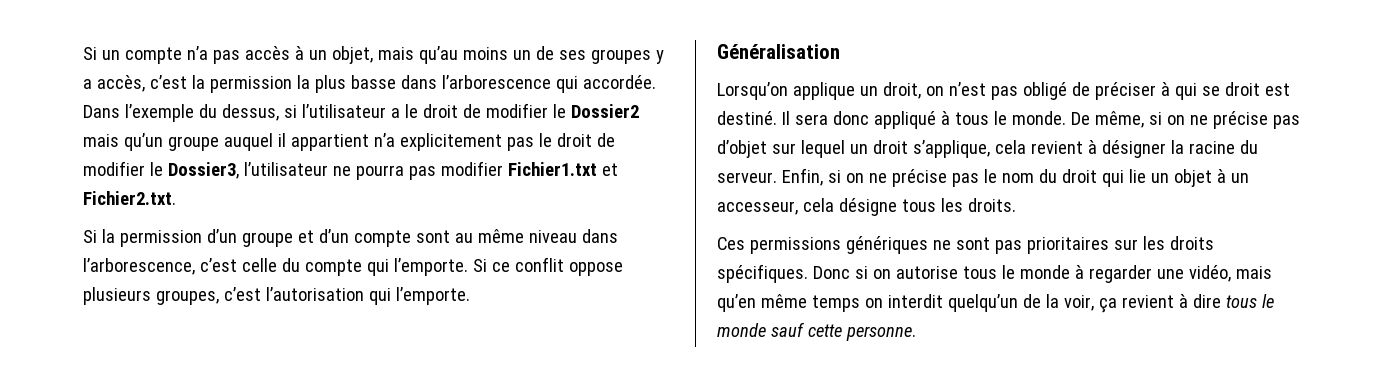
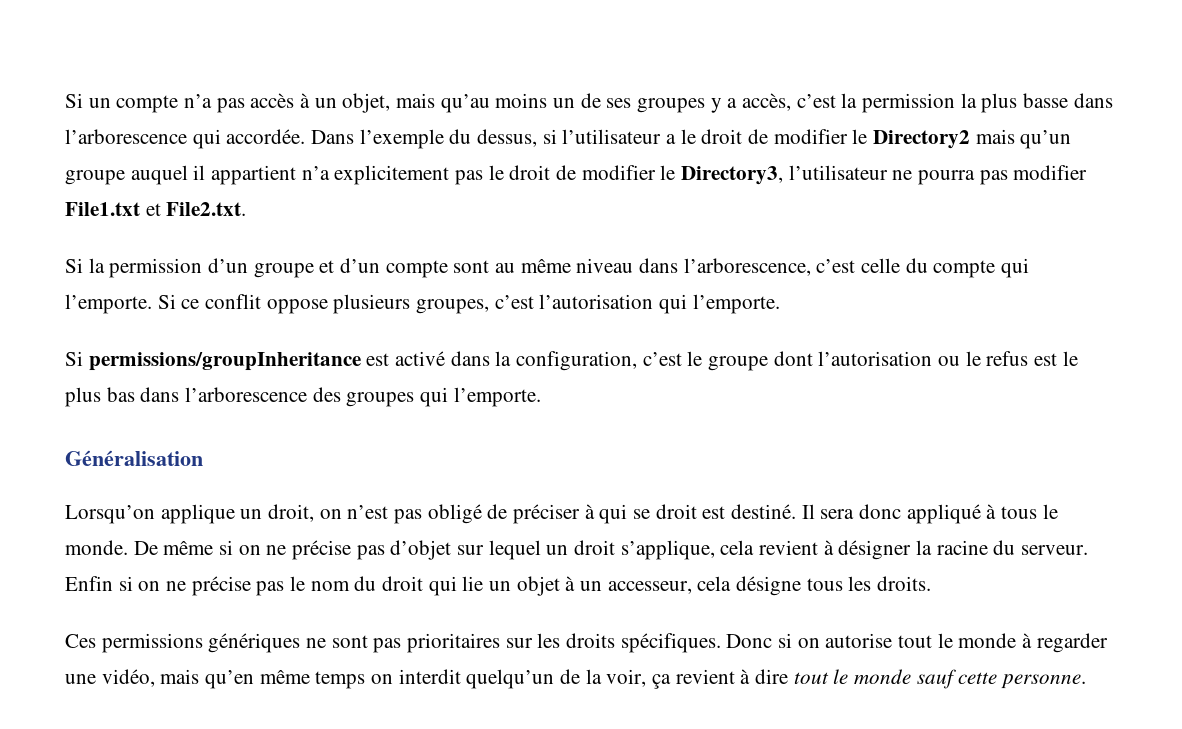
- Dans l’exemple du dessus, si l’utilisateur a le droit de modifier le Dossier2 mais qu’un groupe auquel il appartient n’a explicitement pas le droit de modifier le Dossier3, l’utilisateur ne pourra pas modifier Fichier1.txt et Fichier2.txt.
+ Dans l’exemple du dessus, si l’utilisateur a le droit de modifier le Directory2 mais qu’un groupe auquel il appartient n’a explicitement pas le droit de modifier le Directory3, l’utilisateur ne pourra pas modifier File1.txt et File2.txt.
+ Si permissions/groupInheritance est activé dans la configuration, c’est le groupe dont l’autorisation ou le refus est le plus bas dans l’arborescence des groupes qui l’emporte.
- De même, si on ne précise pas d’objet sur lequel un droit s’applique, cela revient à désigner la racine du serveur.
+ De même si on ne précise pas d’objet sur lequel un droit s’applique, cela revient à désigner la racine du serveur.
- Enfin, si on ne précise pas le nom du droit qui lie un objet à un accesseur, cela désigne tous les droits.
+ Enfin si on ne précise pas le nom du droit qui lie un objet à un accesseur, cela désigne tous les droits.
- Donc si on autorise tous le monde à regarder une vidéo, mais qu’en même temps on interdit quelqu’un de la voir, ça revient à dire tous le monde sauf cette personne.
+ Donc si on autorise tout le monde à regarder une vidéo, mais qu’en même temps on interdit quelqu’un de la voir, ça revient à dire tout le monde sauf cette personne.

